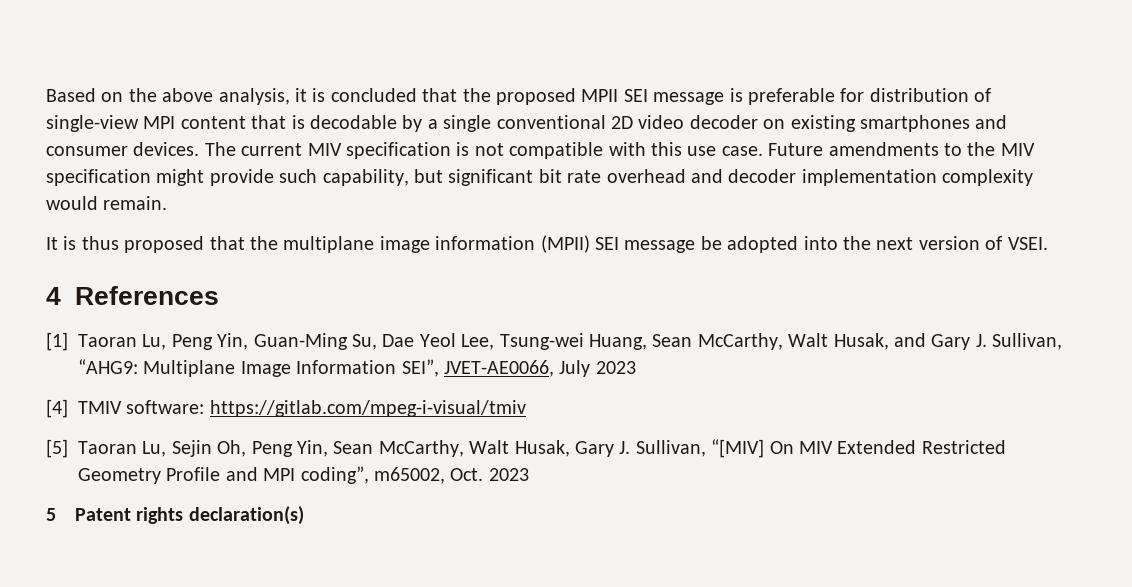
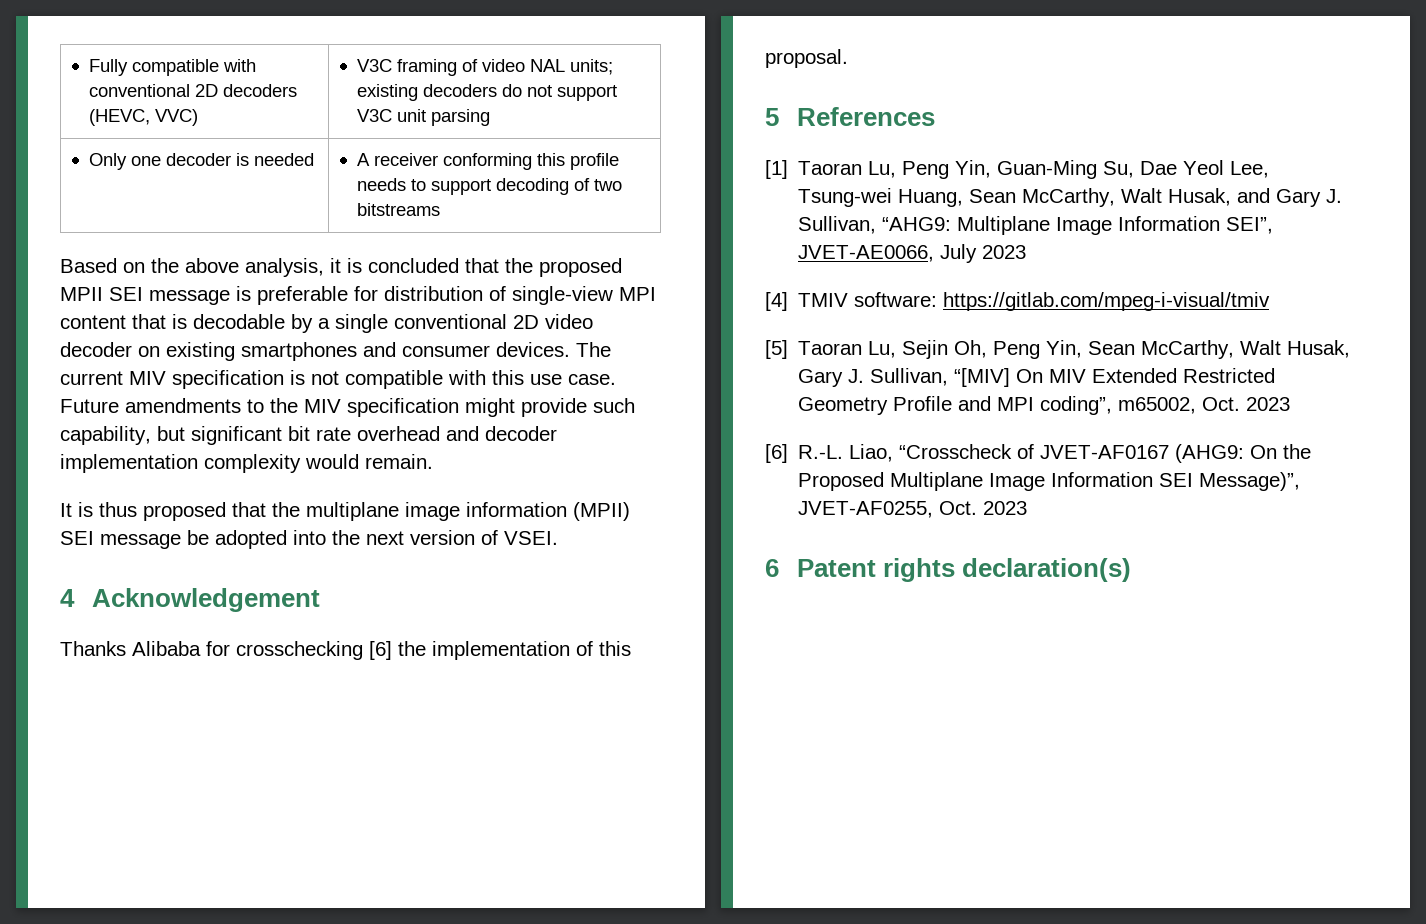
+ Fully compatible with conventional 2D decoders (HEVC, VVC) | V3C framing of video NAL units; existing decoders do not support V3C unit parsing
+ Only one decoder is needed | A receiver conforming this profile needs to support decoding of two bitstreams
- 4 References
+ 4 Acknowledgement
+ Thanks Alibaba for crosschecking [6] the implementation of this proposal.
+ 5 References
- 5 Patent rights declaration(s)
+ [6] R.-L. Liao, “Crosscheck of JVET-AF0167 (AHG9: On the Proposed Multiplane Image Information SEI Message)”, JVET-AF0255, Oct. 2023
+ 6 Patent rights declaration(s)

